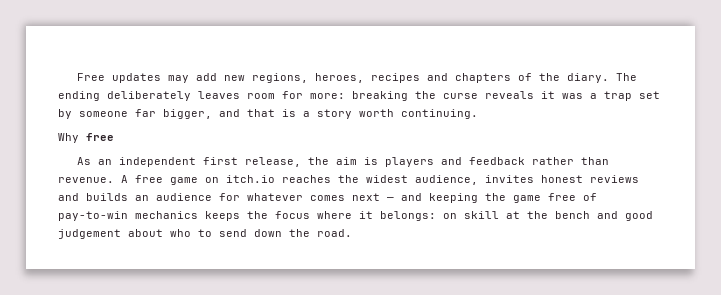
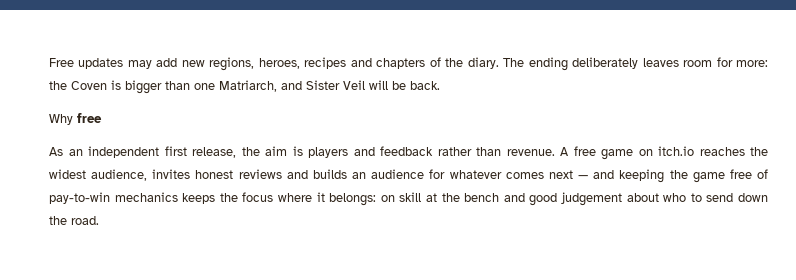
- The ending deliberately leaves room for more: breaking the curse reveals it was a trap set by someone far bigger, and that is a story worth continuing.
+ The ending deliberately leaves room for more: the Coven is bigger than one Matriarch, and Sister Veil will be back.

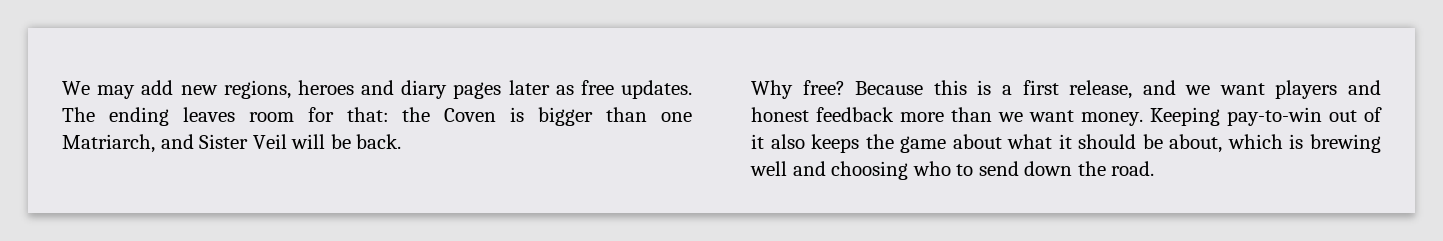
- Free updates may add new regions, heroes, recipes and chapters of the diary.
+ We may add new regions, heroes and diary pages later as free updates.
- The ending deliberately leaves room for more: the Coven is bigger than one Matriarch, and Sister Veil will be back.
+ The ending leaves room for that: the Coven is bigger than one Matriarch, and Sister Veil will be back.
- Why free
- As an independent first release, the aim is players and feedback rather than revenue. A free game on itch.io reaches the widest audience, invites honest reviews and builds an audience for whatever comes next — and keeping the game free of pay-to-win mechanics keeps the focus where it belongs: on skill at the bench and good judgement about who to send down the road.
+ Why free? Because this is a first release, and we want players and honest feedback more than we want money. Keeping pay-to-win out of it also keeps the game about what it should be about, which is brewing well and choosing who to send down the road.

